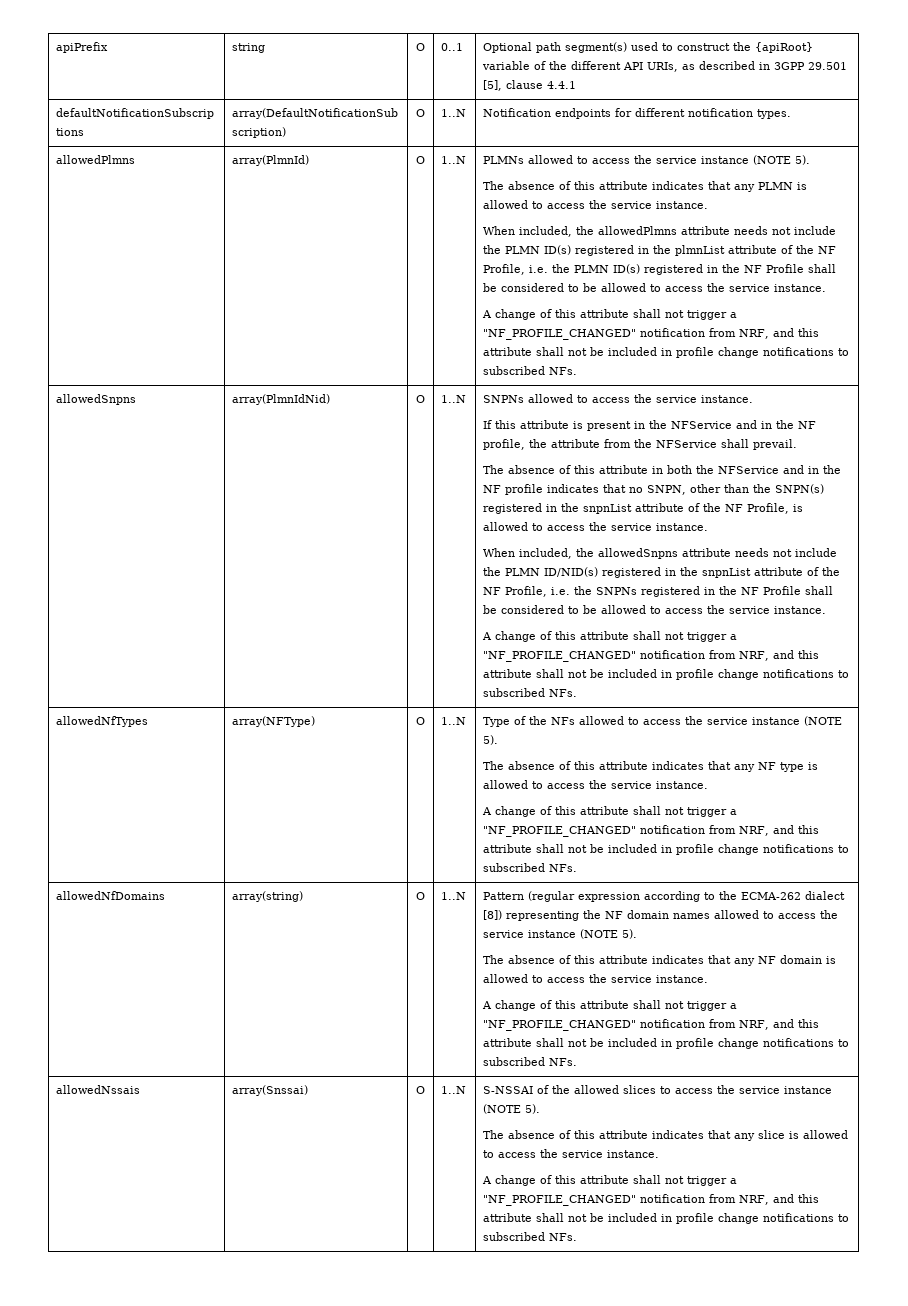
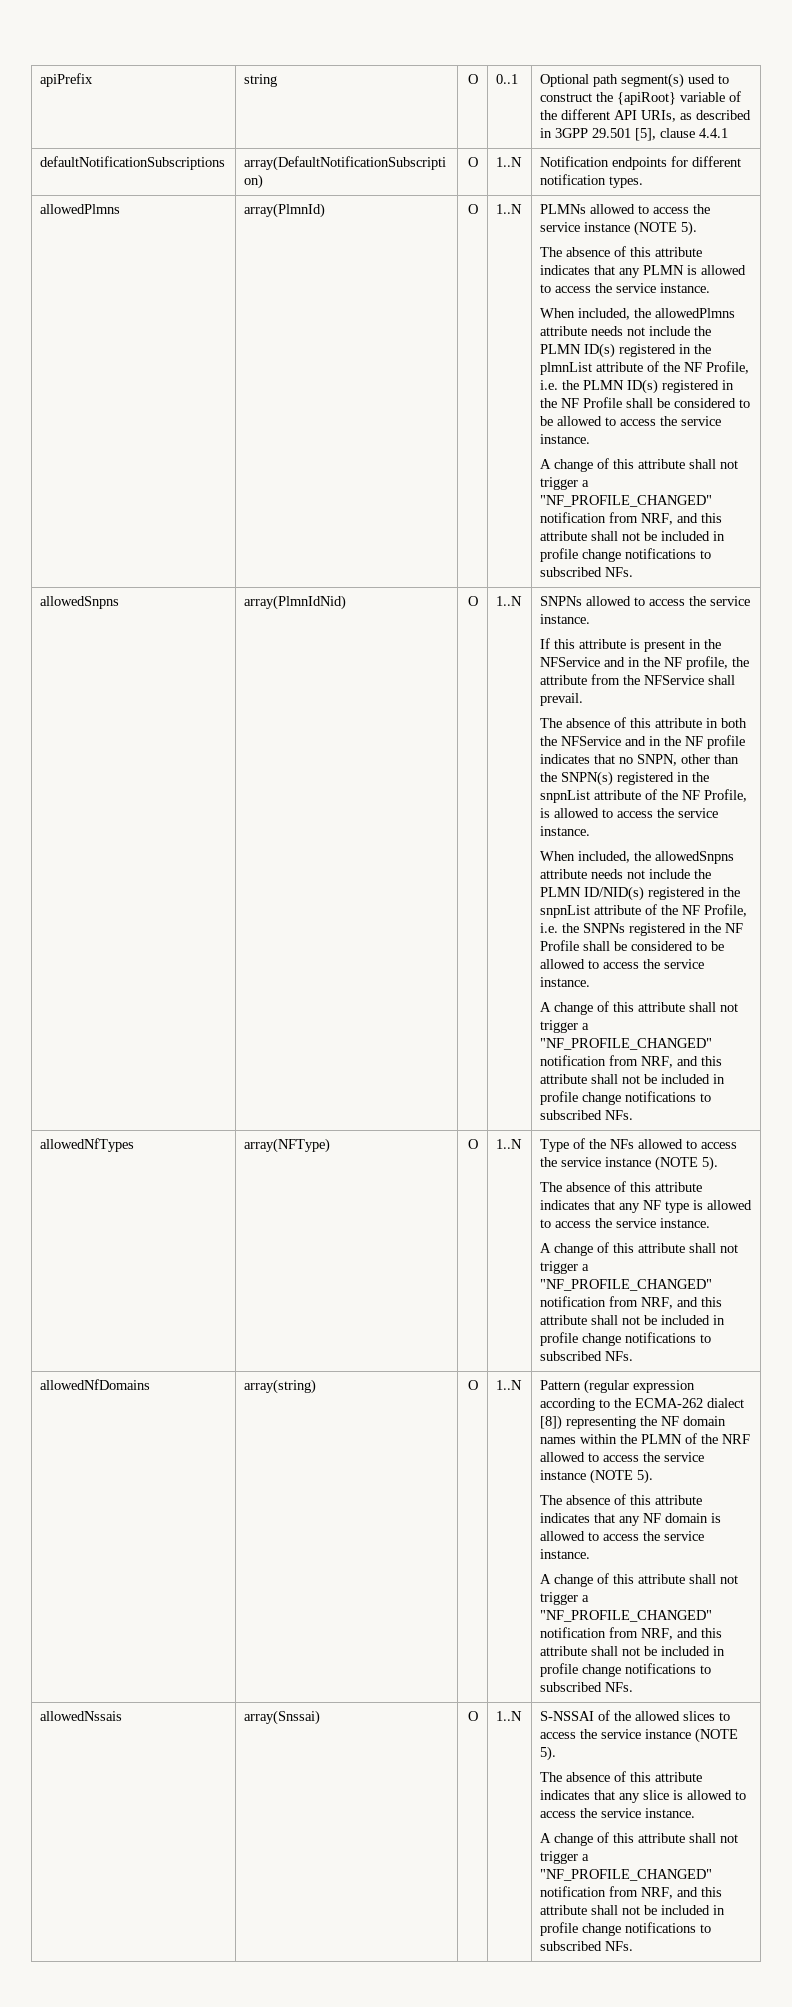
- Pattern (regular expression according to the ECMA-262 dialect [8]) representing the NF domain names allowed to access the service instance (NOTE 5).
+ Pattern (regular expression according to the ECMA-262 dialect [8]) representing the NF domain names within the PLMN of the NRF allowed to access the service instance (NOTE 5).

